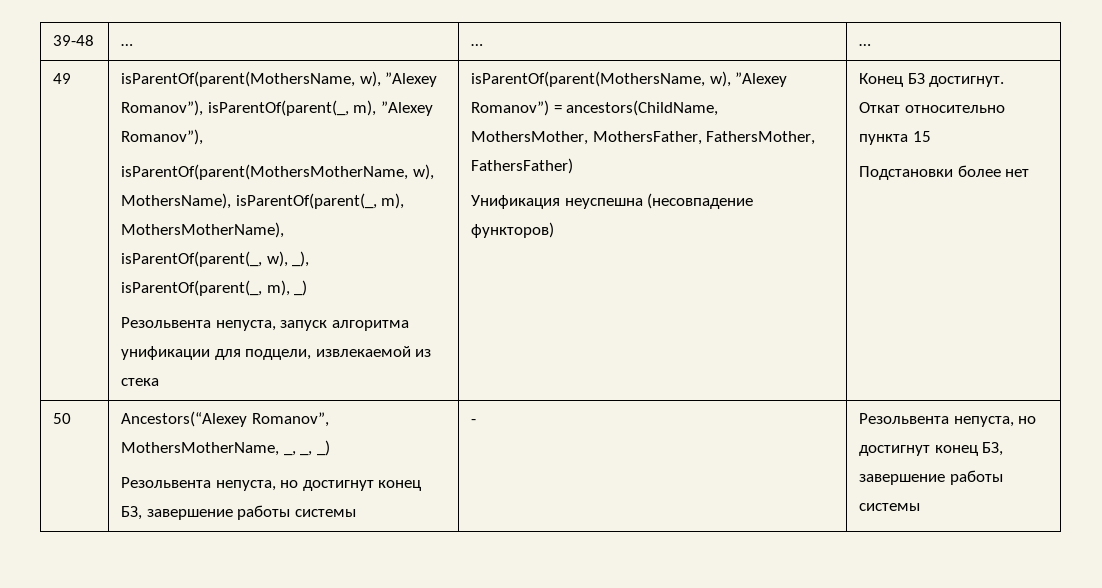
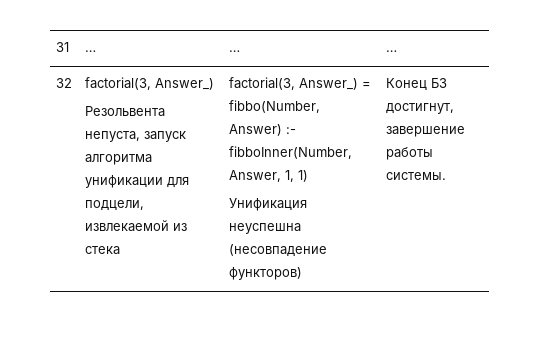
- 39-48 | … | … | …
+ 31 | … | … | …
- 49 | isParentOf(parent(MothersName, w), ”Alexey Romanov”), isParentOf(parent(_, m), ”Alexey Romanov”),
- isParentOf(parent(MothersMotherName, w), MothersName), isParentOf(parent(_, m), MothersMotherName),
- isParentOf(parent(_, w), _), isParentOf(parent(_, m), _)
+ 32 | factorial(3, Answer_)
- isParentOf(parent(MothersName, w), ”Alexey Romanov”) = ancestors(ChildName, MothersMother, MothersFather, FathersMother, FathersFather)
+ factorial(3, Answer_) = fibbo(Number, Answer) :- fibboInner(Number, Answer, 1, 1)
- Конец БЗ достигнут. Откат относительно пункта 15
- Подстановки более нет
- 50 | Ancestors(“Alexey Romanov”, MothersMotherName, _, _, _)
- Резольвента непуста, но достигнут конец БЗ, завершение работы системы | - | Резольвента непуста, но достигнут конец БЗ, завершение работы системы
+ Конец БЗ достигнут, завершение работы системы.

